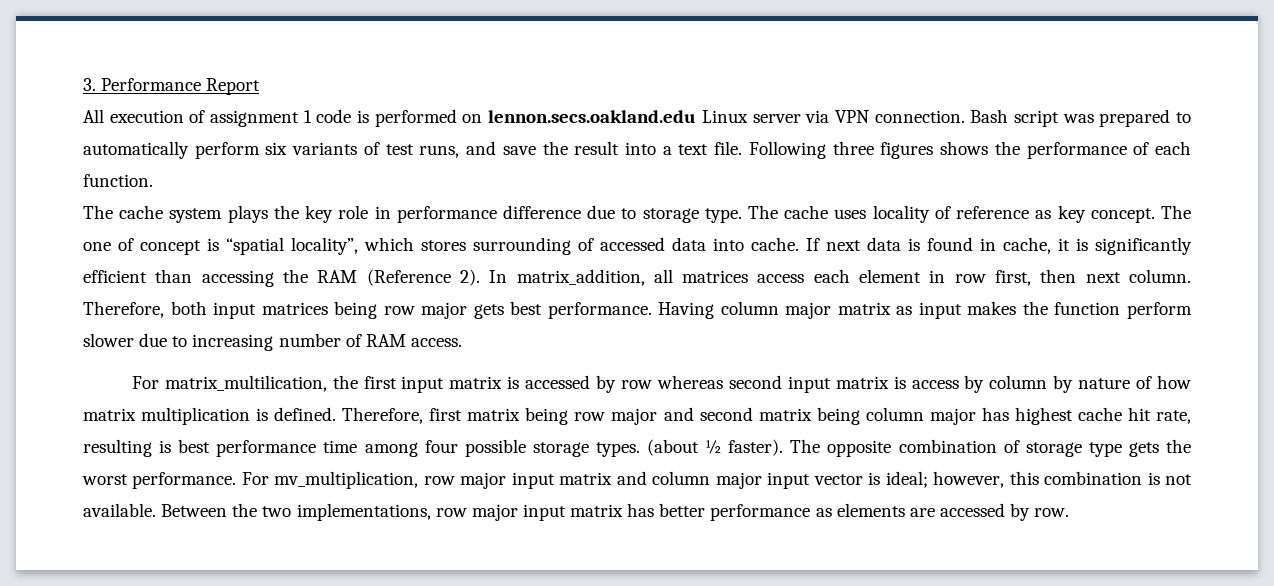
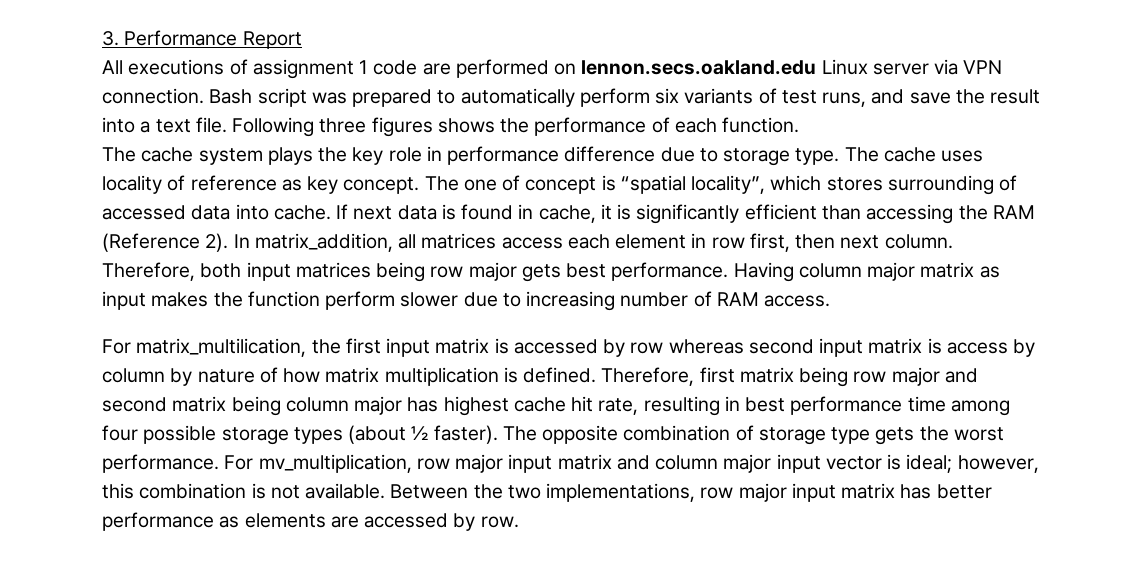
- All execution of assignment 1 code is performed on lennon.secs.oakland.edu Linux server via VPN connection.
+ All executions of assignment 1 code are performed on lennon.secs.oakland.edu Linux server via VPN connection.
- Therefore, first matrix being row major and second matrix being column major has highest cache hit rate, resulting is best performance time among four possible storage types. (about ½ faster).
+ Therefore, first matrix being row major and second matrix being column major has highest cache hit rate, resulting in best performance time among four possible storage types (about ½ faster).

